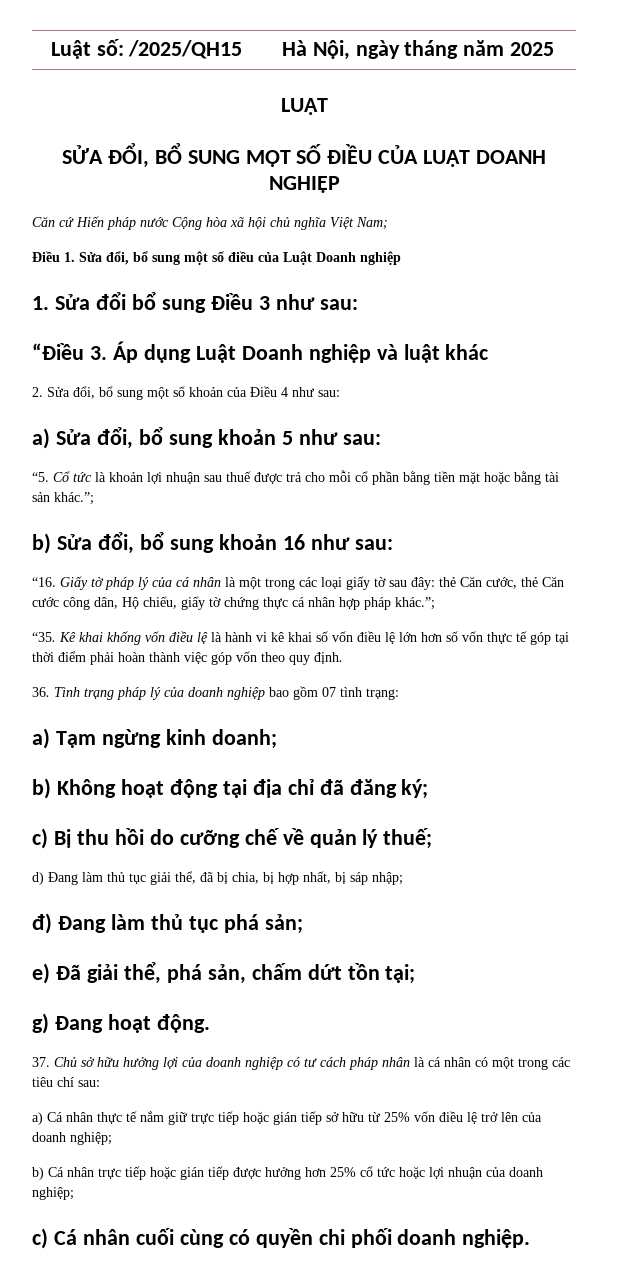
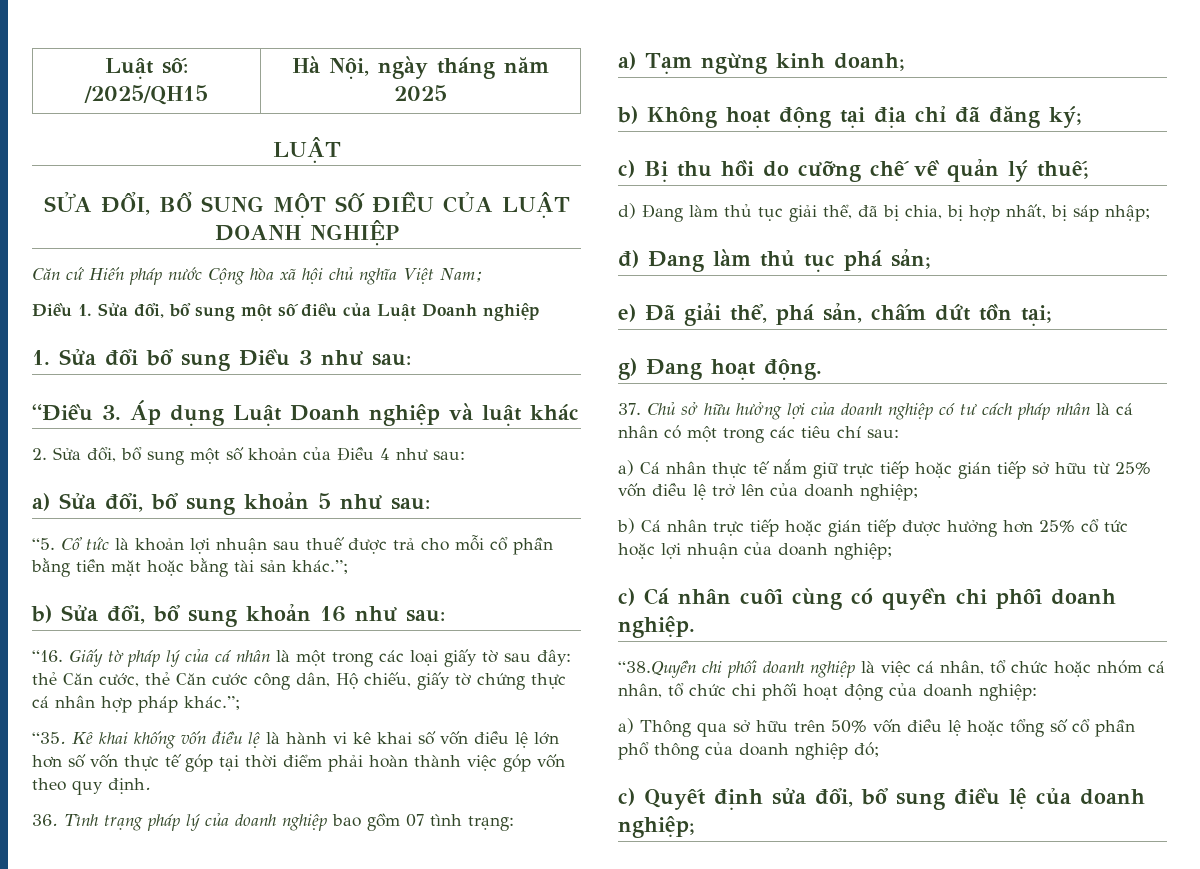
+ “38.Quyền chi phối doanh nghiệp là việc cá nhân, tổ chức hoặc nhóm cá nhân, tổ chức chi phối hoạt động của doanh nghiệp:
+ a) Thông qua sở hữu trên 50% vốn điều lệ hoặc tổng số cổ phần phổ thông của doanh nghiệp đó;
+ c) Quyết định sửa đổi, bổ sung điều lệ của doanh nghiệp;

